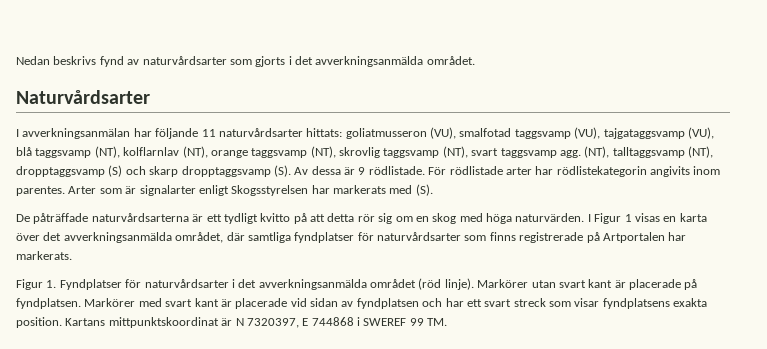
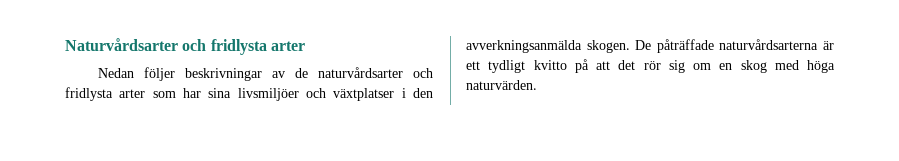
- Nedan beskrivs fynd av naturvårdsarter som gjorts i det avverkningsanmälda området.
- Naturvårdsarter
- I avverkningsanmälan har följande 11 naturvårdsarter hittats: goliatmusseron (VU), smalfotad taggsvamp (VU), tajgataggsvamp (VU), blå taggsvamp (NT), kolflarnlav (NT), orange taggsvamp (NT), skrovlig taggsvamp (NT), svart taggsvamp agg. (NT), talltaggsvamp (NT), dropptaggsvamp (S) och skarp dropptaggsvamp (S). Av dessa är 9 rödlistade. För rödlistade arter har rödlistekategorin angivits inom parentes. Arter som är signalarter enligt Skogsstyrelsen har markerats med (S).
- De påträffade naturvårdsarterna är ett tydligt kvitto på att detta rör sig om en skog med höga naturvärden. I Figur 1 visas en karta över det avverkningsanmälda området, där samtliga fyndplatser för naturvårdsarter som finns registrerade på Artportalen har markerats.
- Figur 1. Fyndplatser för naturvårdsarter i det avverkningsanmälda området (röd linje). Markörer utan svart kant är placerade på fyndplatsen. Markörer med svart kant är placerade vid sidan av fyndplatsen och har ett svart streck som visar fyndplatsens exakta position. Kartans mittpunktskoordinat är N 7320397, E 744868 i SWEREF 99 TM.
+ Naturvårdsarter och fridlysta arter
+ Nedan följer beskrivningar av de naturvårdsarter och fridlysta arter som har sina livsmiljöer och växtplatser i den avverkningsanmälda skogen. De påträffade naturvårdsarterna är ett tydligt kvitto på att det rör sig om en skog med höga naturvärden.

